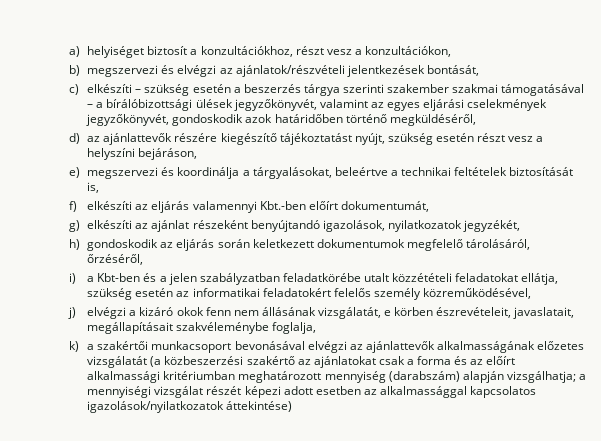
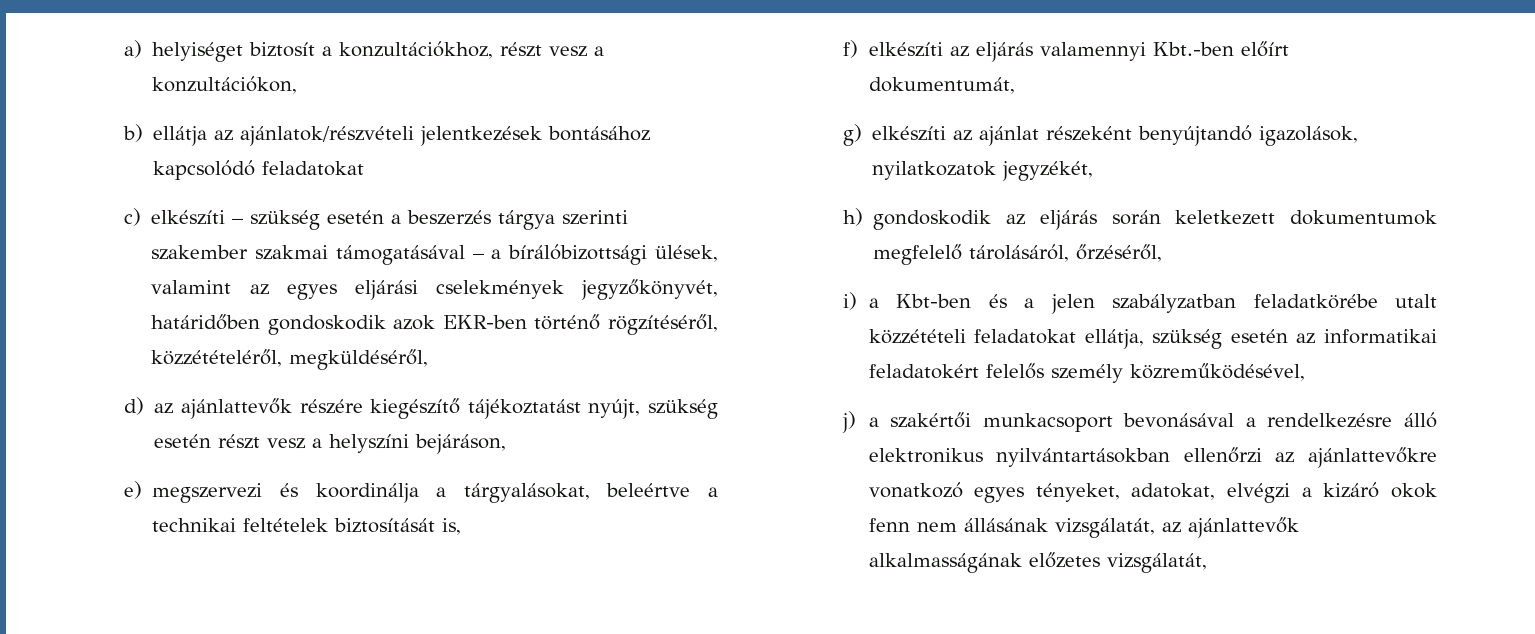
- b) megszervezi és elvégzi az ajánlatok/részvételi jelentkezések bontását,
+ b) ellátja az ajánlatok/részvételi jelentkezések bontásához kapcsolódó feladatokat
- c) elkészíti – szükség esetén a beszerzés tárgya szerinti szakember szakmai támogatásával – a bírálóbizottsági ülések jegyzőkönyvét, valamint az egyes eljárási cselekmények jegyzőkönyvét, gondoskodik azok határidőben történő megküldéséről,
+ c) elkészíti – szükség esetén a beszerzés tárgya szerinti szakember szakmai támogatásával – a bírálóbizottsági ülések, valamint az egyes eljárási cselekmények jegyzőkönyvét, határidőben gondoskodik azok EKR-ben történő rögzítéséről, közzétételéről, megküldéséről,
- j) elvégzi a kizáró okok fenn nem állásának vizsgálatát, e körben észrevételeit, javaslatait, megállapításait szakvéleménybe foglalja,
- k) a szakértői munkacsoport bevonásával elvégzi az ajánlattevők alkalmasságának előzetes vizsgálatát (a közbeszerzési szakértő az ajánlatokat csak a forma és az előírt alkalmassági kritériumban meghatározott mennyiség (darabszám) alapján vizsgálhatja; a mennyiségi vizsgálat részét képezi adott esetben az alkalmassággal kapcsolatos igazolások/nyilatkozatok áttekintése)
+ j) a szakértői munkacsoport bevonásával a rendelkezésre álló elektronikus nyilvántartásokban ellenőrzi az ajánlattevőkre vonatkozó egyes tényeket, adatokat, elvégzi a kizáró okok fenn nem állásának vizsgálatát, az ajánlattevők alkalmasságának előzetes vizsgálatát,

